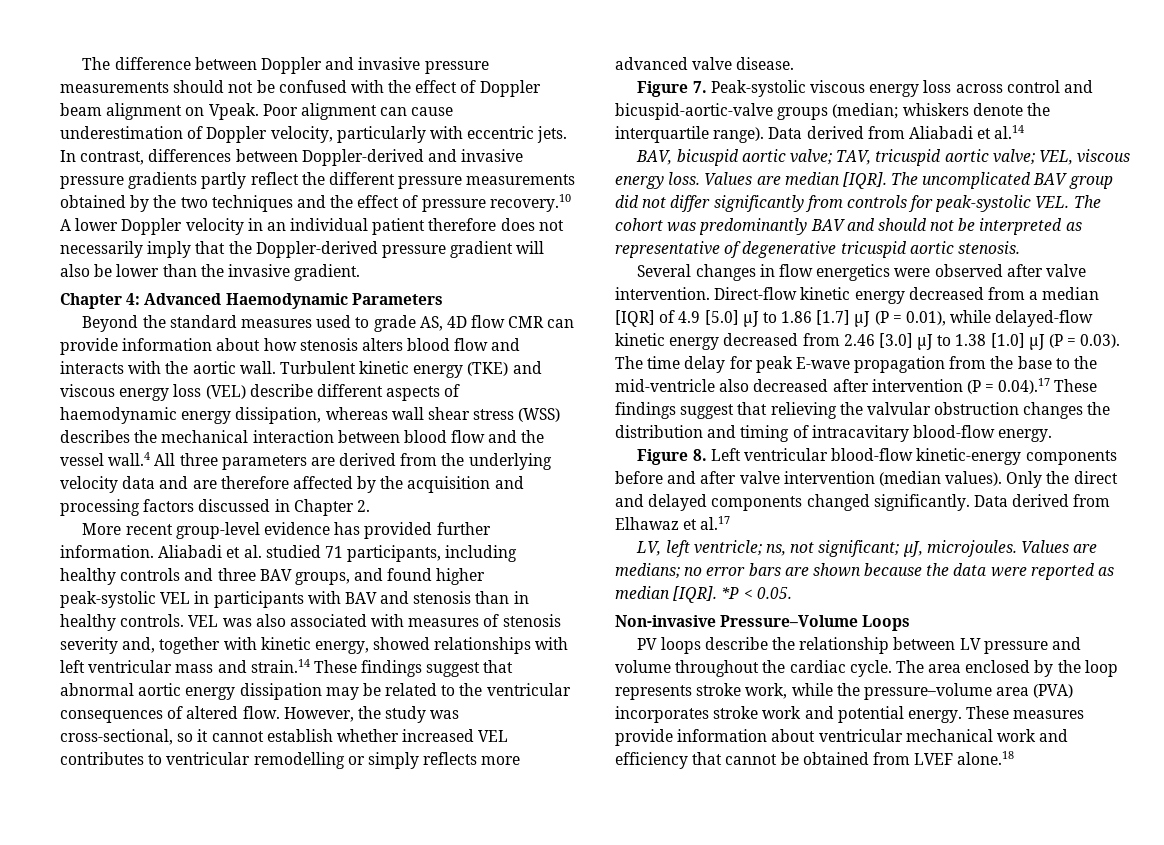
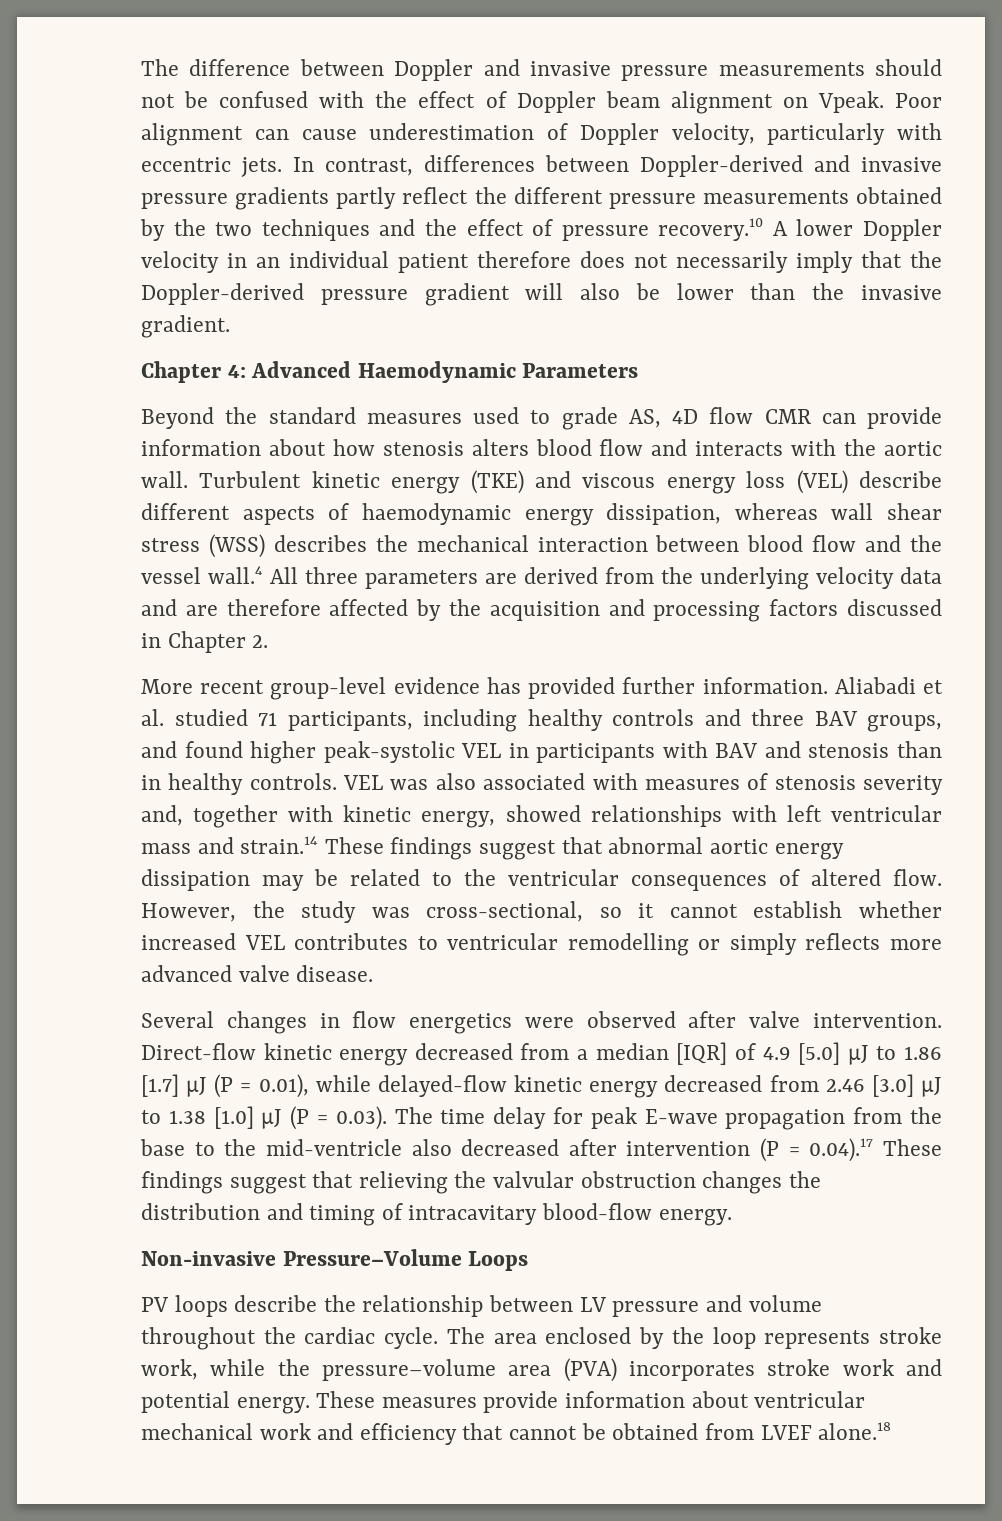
- Figure 7. Peak-systolic viscous energy loss across control and bicuspid-aortic-valve groups (median; whiskers denote the interquartile range). Data derived from Aliabadi et al.14
- BAV, bicuspid aortic valve; TAV, tricuspid aortic valve; VEL, viscous energy loss. Values are median [IQR]. The uncomplicated BAV group did not differ significantly from controls for peak-systolic VEL. The cohort was predominantly BAV and should not be interpreted as representative of degenerative tricuspid aortic stenosis.
- Figure 8. Left ventricular blood-flow kinetic-energy components before and after valve intervention (median values). Only the direct and delayed components changed significantly. Data derived from Elhawaz et al.17
- LV, left ventricle; ns, not significant; μJ, microjoules. Values are medians; no error bars are shown because the data were reported as median [IQR]. *P < 0.05.

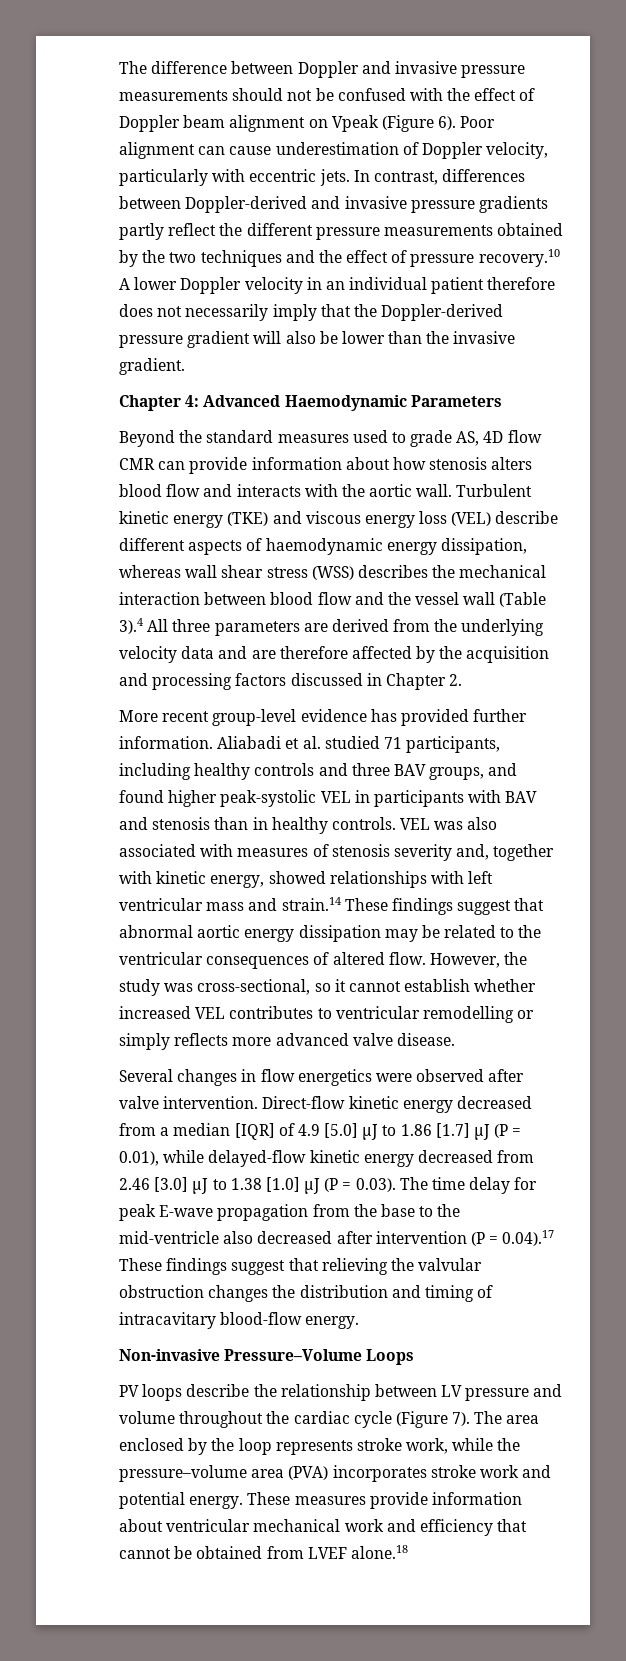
- The difference between Doppler and invasive pressure measurements should not be confused with the effect of Doppler beam alignment on Vpeak.
+ The difference between Doppler and invasive pressure measurements should not be confused with the effect of Doppler beam alignment on Vpeak (Figure 6).
- Turbulent kinetic energy (TKE) and viscous energy loss (VEL) describe different aspects of haemodynamic energy dissipation, whereas wall shear stress (WSS) describes the mechanical interaction between blood flow and the vessel wall.4 All three parameters are derived from the underlying velocity data and are therefore affected by the acquisition and processing factors discussed in Chapter 2.
+ Turbulent kinetic energy (TKE) and viscous energy loss (VEL) describe different aspects of haemodynamic energy dissipation, whereas wall shear stress (WSS) describes the mechanical interaction between blood flow and the vessel wall (Table 3).4 All three parameters are derived from the underlying velocity data and are therefore affected by the acquisition and processing factors discussed in Chapter 2.
- PV loops describe the relationship between LV pressure and volume throughout the cardiac cycle.
+ PV loops describe the relationship between LV pressure and volume throughout the cardiac cycle (Figure 7).

